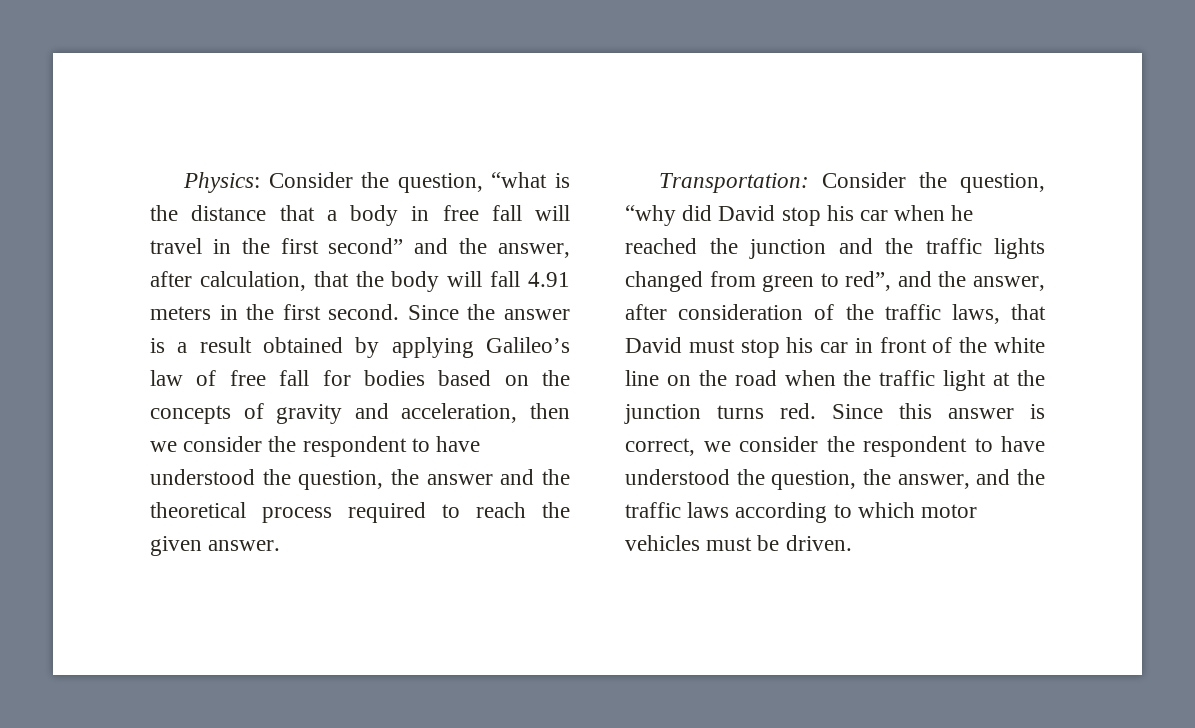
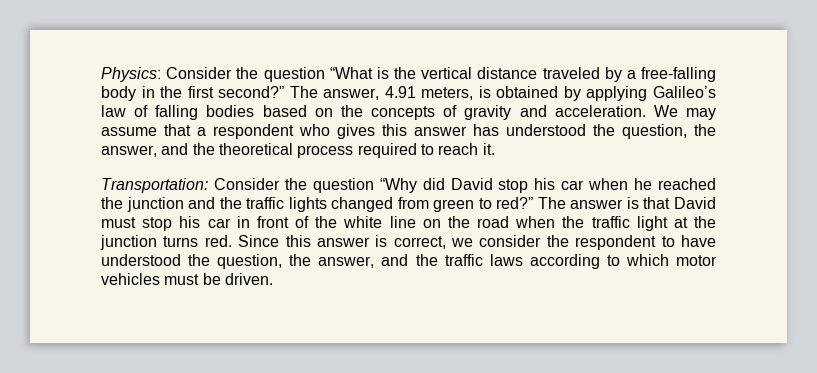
- Physics: Consider the question, “what is the distance that a body in free fall will travel in the first second” and the answer, after calculation, that the body will fall 4.91 meters in the first second. Since the answer is a result obtained by applying Galileo’s law of free fall for bodies based on the concepts of gravity and acceleration, then we consider the respondent to have understood the question, the answer and the theoretical process required to reach the given answer.
+ Physics: Consider the question “What is the vertical distance traveled by a free-falling body in the first second?” The answer, 4.91 meters, is obtained by applying Galileo’s law of falling bodies based on the concepts of gravity and acceleration. We may assume that a respondent who gives this answer has understood the question, the answer, and the theoretical process required to reach it.
- Transportation: Consider the question, “why did David stop his car when he reached the junction and the traffic lights changed from green to red”, and the answer, after consideration of the traffic laws, that David must stop his car in front of the white line on the road when the traffic light at the junction turns red.
+ Transportation: Consider the question “Why did David stop his car when he reached the junction and the traffic lights changed from green to red?” The answer is that David must stop his car in front of the white line on the road when the traffic light at the junction turns red.

